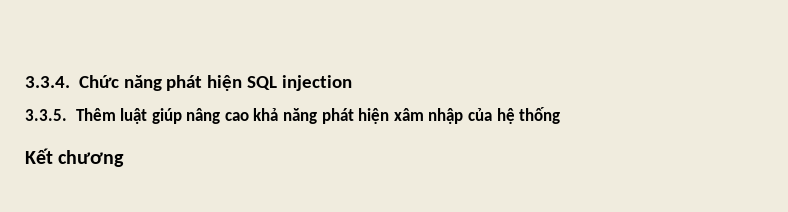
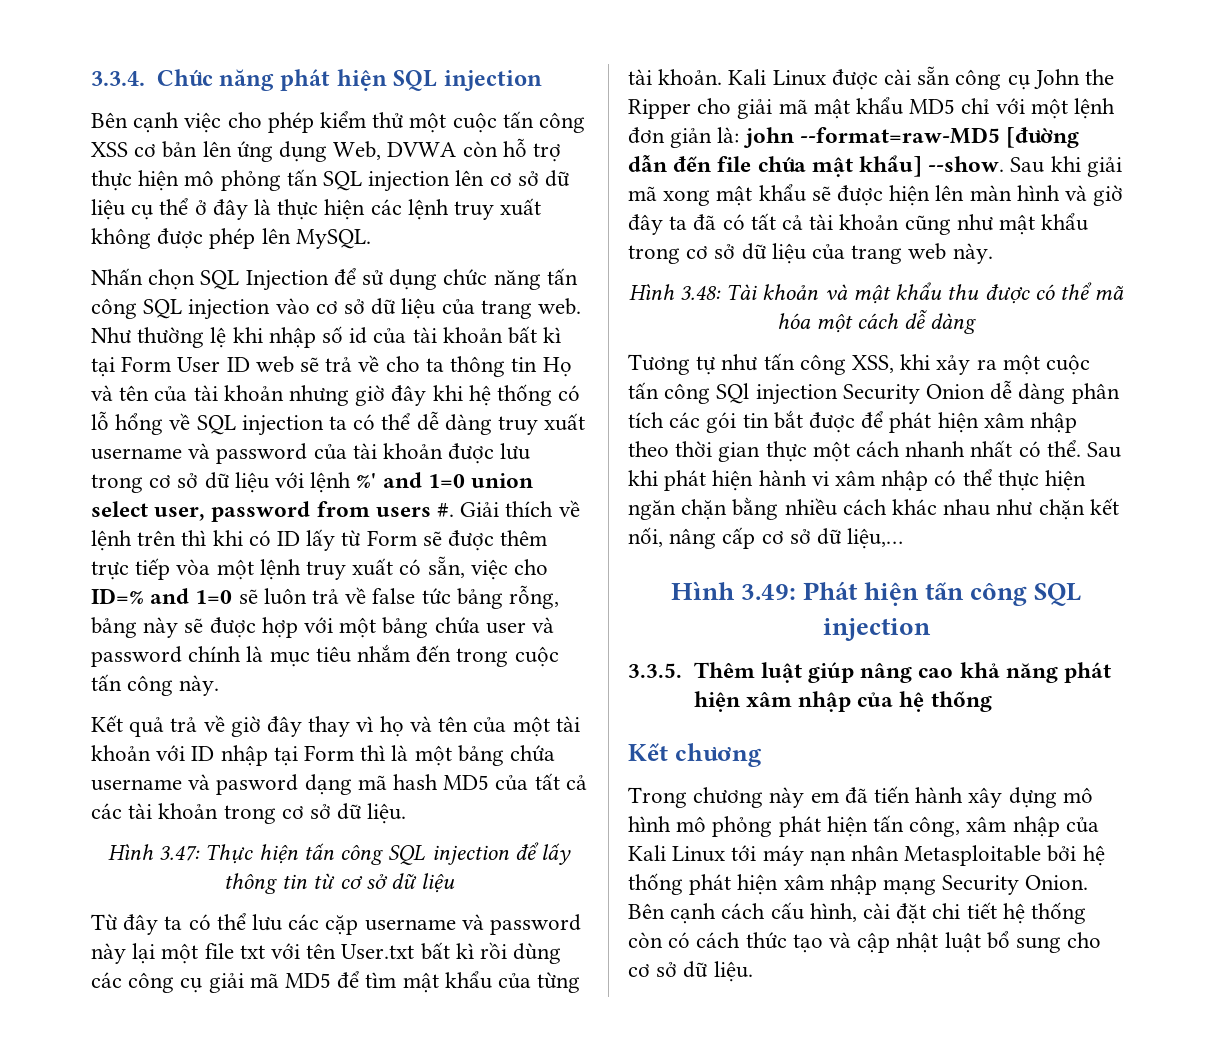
+ Bên cạnh việc cho phép kiểm thử một cuộc tấn công XSS cơ bản lên ứng dụng Web, DVWA còn hỗ trợ thực hiện mô phỏng tấn SQL injection lên cơ sở dữ liệu cụ thể ở đây là thực hiện các lệnh truy xuất không được phép lên MySQL.
+ Nhấn chọn SQL Injection để sử dụng chức năng tấn công SQL injection vào cơ sở dữ liệu của trang web. Như thường lệ khi nhập số id của tài khoản bất kì tại Form User ID web sẽ trả về cho ta thông tin Họ và tên của tài khoản nhưng giờ đây khi hệ thống có lỗ hổng về SQL injection ta có thể dễ dàng truy xuất username và password của tài khoản được lưu trong cơ sở dữ liệu với lệnh %' and 1=0 union select user, password from users #. Giải thích về lệnh trên thì khi có ID lấy từ Form sẽ được thêm trực tiếp vòa một lệnh truy xuất có sẵn, việc cho ID=% and 1=0 sẽ luôn trả về false tức bảng rỗng, bảng này sẽ được hợp với một bảng chứa user và password chính là mục tiêu nhắm đến trong cuộc tấn công này.
+ Kết quả trả về giờ đây thay vì họ và tên của một tài khoản với ID nhập tại Form thì là một bảng chứa username và pasword dạng mã hash MD5 của tất cả các tài khoản trong cơ sở dữ liệu.
+ Hình 3.47: Thực hiện tấn công SQL injection để lấy thông tin từ cơ sở dữ liệu
+ Từ đây ta có thể lưu các cặp username và password này lại một file txt với tên User.txt bất kì rồi dùng các công cụ giải mã MD5 để tìm mật khẩu của từng tài khoản. Kali Linux được cài sẵn công cụ John the Ripper cho giải mã mật khẩu MD5 chỉ với một lệnh đơn giản là: john --format=raw-MD5 [đường dẫn đến file chứa mật khẩu] --show. Sau khi giải mã xong mật khẩu sẽ được hiện lên màn hình và giờ đây ta đã có tất cả tài khoản cũng như mật khẩu trong cơ sở dữ liệu của trang web này.
+ Hình 3.48: Tài khoản và mật khẩu thu được có thể mã hóa một cách dễ dàng
+ Tương tự như tấn công XSS, khi xảy ra một cuộc tấn công SQl injection Security Onion dễ dàng phân tích các gói tin bắt được để phát hiện xâm nhập theo thời gian thực một cách nhanh nhất có thể. Sau khi phát hiện hành vi xâm nhập có thể thực hiện ngăn chặn bằng nhiều cách khác nhau như chặn kết nối, nâng cấp cơ sở dữ liệu,…
+ Hình 3.49: Phát hiện tấn công SQL injection
+ Trong chương này em đã tiến hành xây dựng mô hình mô phỏng phát hiện tấn công, xâm nhập của Kali Linux tới máy nạn nhân Metasploitable bởi hệ thống phát hiện xâm nhập mạng Security Onion. Bên cạnh cách cấu hình, cài đặt chi tiết hệ thống còn có cách thức tạo và cập nhật luật bổ sung cho cơ sở dữ liệu.

